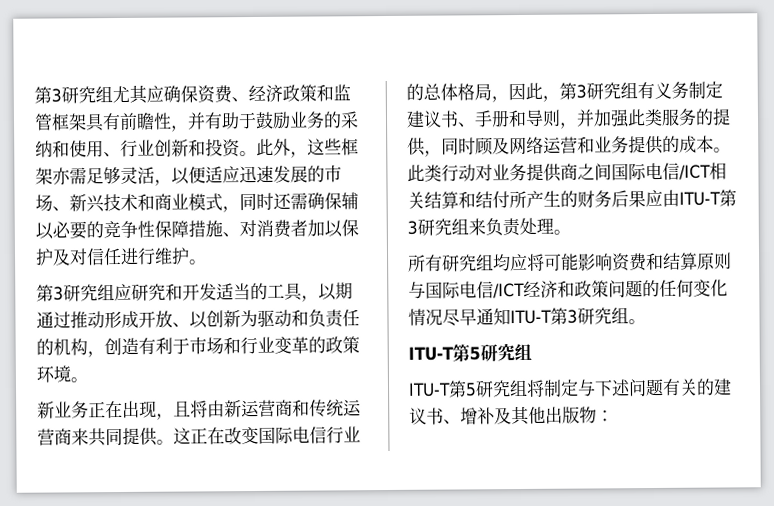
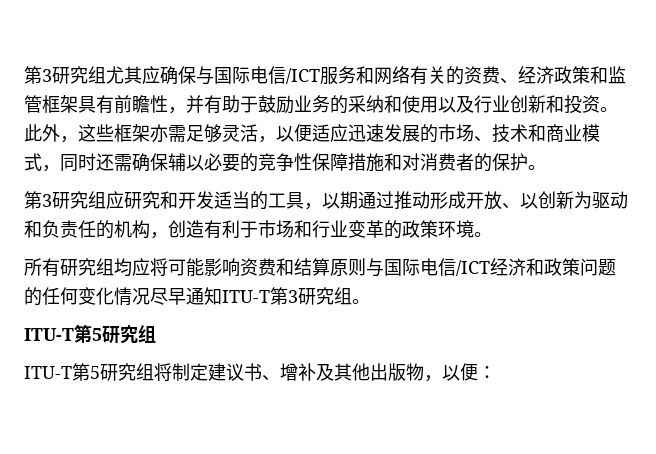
- 第3研究组尤其应确保资费、经济政策和监管框架具有前瞻性，并有助于鼓励业务的采纳和使用、行业创新和投资。
+ 第3研究组尤其应确保与国际电信/ICT服务和网络有关的资费、经济政策和监管框架具有前瞻性，并有助于鼓励业务的采纳和使用以及行业创新和投资。
- 此外，这些框架亦需足够灵活，以便适应迅速发展的市场、新兴技术和商业模式，同时还需确保辅以必要的竞争性保障措施、对消费者加以保护及对信任进行维护。
+ 此外，这些框架亦需足够灵活，以便适应迅速发展的市场、技术和商业模式，同时还需确保辅以必要的竞争性保障措施和对消费者的保护。
- 新业务正在出现，且将由新运营商和传统运营商来共同提供。这正在改变国际电信行业的总体格局，因此，第3研究组有义务制定建议书、手册和导则，并加强此类服务的提供，同时顾及网络运营和业务提供的成本。此类行动对业务提供商之间国际电信/ICT相关结算和结付所产生的财务后果应由ITU-T第3研究组来负责处理。
- ITU-T第5研究组将制定与下述问题有关的建议书、增补及其他出版物：
+ ITU-T第5研究组将制定建议书、增补及其他出版物，以便：

